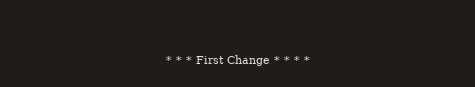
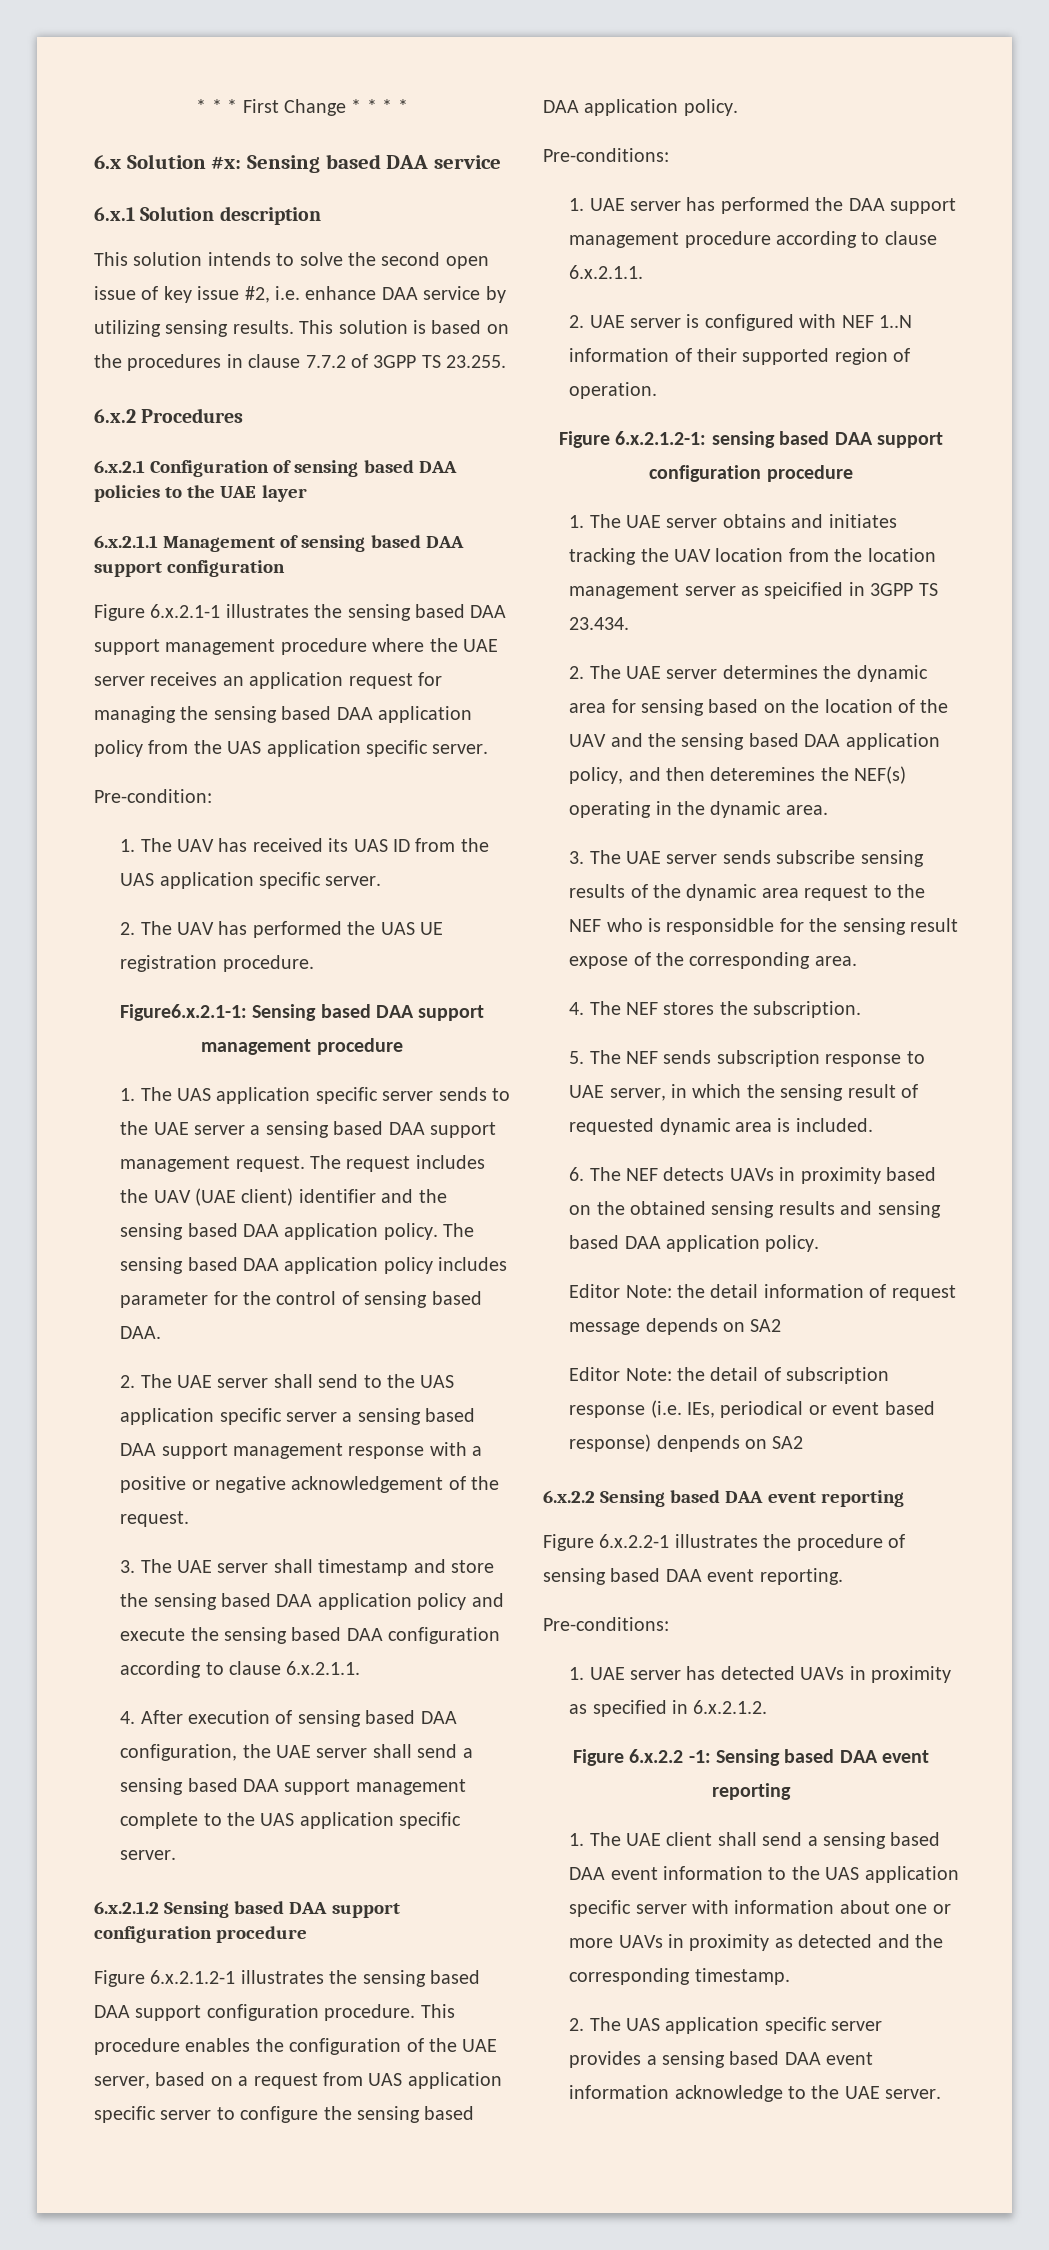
+ 6.x Solution #x: Sensing based DAA service
+ 6.x.1 Solution description
+ This solution intends to solve the second open issue of key issue #2, i.e. enhance DAA service by utilizing sensing results. This solution is based on the procedures in clause 7.7.2 of 3GPP TS 23.255.
+ 6.x.2 Procedures
+ 6.x.2.1 Configuration of sensing based DAA policies to the UAE layer
+ 6.x.2.1.1 Management of sensing based DAA support configuration
+ Figure 6.x.2.1-1 illustrates the sensing based DAA support management procedure where the UAE server receives an application request for managing the sensing based DAA application policy from the UAS application specific server.
+ Pre-condition:
+ 1. The UAV has received its UAS ID from the UAS application specific server.
+ 2. The UAV has performed the UAS UE registration procedure.
+ Figure6.x.2.1-1: Sensing based DAA support management procedure
+ 1. The UAS application specific server sends to the UAE server a sensing based DAA support management request. The request includes the UAV (UAE client) identifier and the sensing based DAA application policy. The sensing based DAA application policy includes parameter for the control of sensing based DAA.
+ 2. The UAE server shall send to the UAS application specific server a sensing based DAA support management response with a positive or negative acknowledgement of the request.
+ 3. The UAE server shall timestamp and store the sensing based DAA application policy and execute the sensing based DAA configuration according to clause 6.x.2.1.1.
+ 4. After execution of sensing based DAA configuration, the UAE server shall send a sensing based DAA support management complete to the UAS application specific server.
+ 6.x.2.1.2 Sensing based DAA support configuration procedure
+ Figure 6.x.2.1.2-1 illustrates the sensing based DAA support configuration procedure. This procedure enables the configuration of the UAE server, based on a request from UAS application specific server to configure the sensing based DAA application policy.
+ Pre-conditions:
+ 1. UAE server has performed the DAA support management procedure according to clause 6.x.2.1.1.
+ 2. UAE server is configured with NEF 1..N information of their supported region of operation.
+ Figure 6.x.2.1.2-1: sensing based DAA support configuration procedure
+ 1. The UAE server obtains and initiates tracking the UAV location from the location management server as speicified in 3GPP TS 23.434.
+ 2. The UAE server determines the dynamic area for sensing based on the location of the UAV and the sensing based DAA application policy, and then deteremines the NEF(s) operating in the dynamic area.
+ 3. The UAE server sends subscribe sensing results of the dynamic area request to the NEF who is responsidble for the sensing result expose of the corresponding area.
+ 4. The NEF stores the subscription.
+ 5. The NEF sends subscription response to UAE server, in which the sensing result of requested dynamic area is included.
+ 6. The NEF detects UAVs in proximity based on the obtained sensing results and sensing based DAA application policy.
+ Editor Note: the detail information of request message depends on SA2
+ Editor Note: the detail of subscription response (i.e. IEs, periodical or event based response) denpends on SA2
+ 6.x.2.2 Sensing based DAA event reporting
+ Figure 6.x.2.2-1 illustrates the procedure of sensing based DAA event reporting.
+ Pre-conditions:
+ 1. UAE server has detected UAVs in proximity as specified in 6.x.2.1.2.
+ Figure 6.x.2.2 -1: Sensing based DAA event reporting
+ 1. The UAE client shall send a sensing based DAA event information to the UAS application specific server with information about one or more UAVs in proximity as detected and the corresponding timestamp.
+ 2. The UAS application specific server provides a sensing based DAA event information acknowledge to the UAE server.

